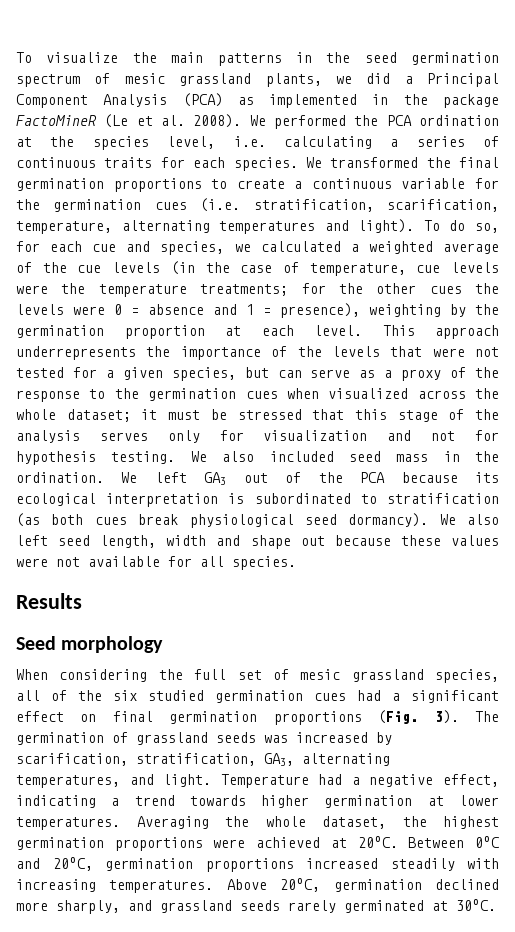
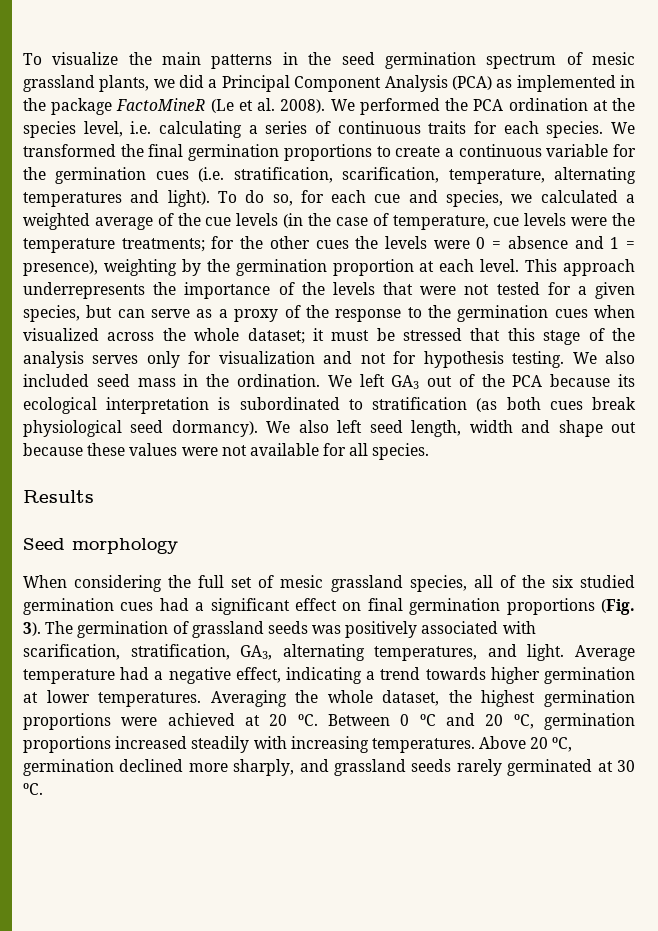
- The germination of grassland seeds was increased by scarification, stratification, GA3, alternating temperatures, and light.
+ The germination of grassland seeds was positively associated with scarification, stratification, GA3, alternating temperatures, and light.
- Temperature had a negative effect, indicating a trend towards higher germination at lower temperatures.
+ Average temperature had a negative effect, indicating a trend towards higher germination at lower temperatures.
- Averaging the whole dataset, the highest germination proportions were achieved at 20ºC. Between 0ºC and 20ºC, germination proportions increased steadily with increasing temperatures.
+ Averaging the whole dataset, the highest germination proportions were achieved at 20 ºC. Between 0 ºC and 20 ºC, germination proportions increased steadily with increasing temperatures.
- Above 20ºC, germination declined more sharply, and grassland seeds rarely germinated at 30ºC.
+ Above 20 ºC, germination declined more sharply, and grassland seeds rarely germinated at 30 ºC.

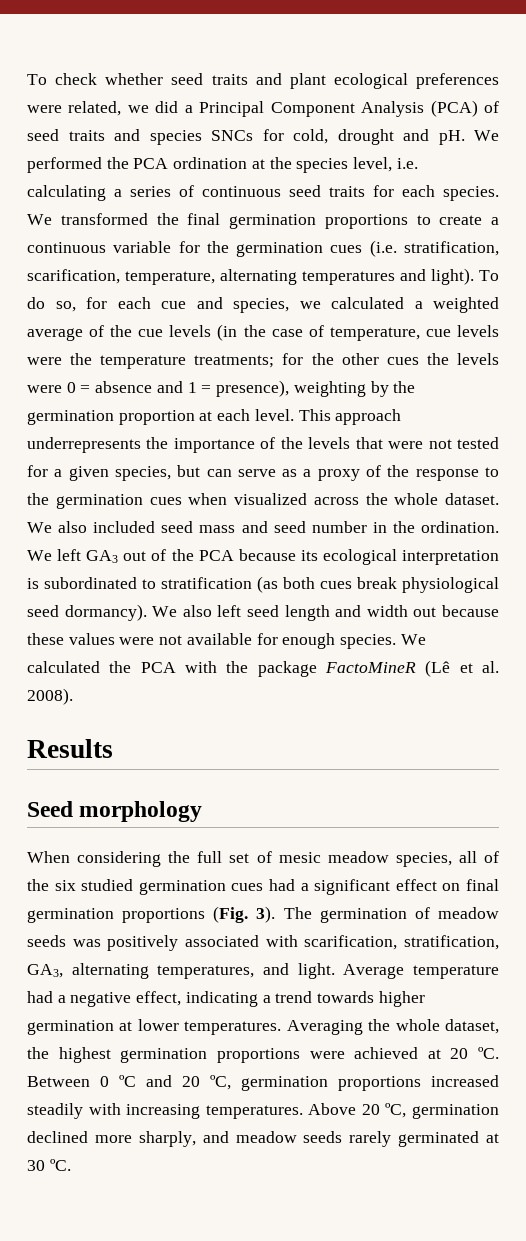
- To visualize the main patterns in the seed germination spectrum of mesic grassland plants, we did a Principal Component Analysis (PCA) as implemented in the package FactoMineR (Le et al. 2008).
+ To check whether seed traits and plant ecological preferences were related, we did a Principal Component Analysis (PCA) of seed traits and species SNCs for cold, drought and pH.
- We performed the PCA ordination at the species level, i.e. calculating a series of continuous traits for each species.
+ We performed the PCA ordination at the species level, i.e. calculating a series of continuous seed traits for each species.
- This approach underrepresents the importance of the levels that were not tested for a given species, but can serve as a proxy of the response to the germination cues when visualized across the whole dataset; it must be stressed that this stage of the analysis serves only for visualization and not for hypothesis testing.
+ This approach underrepresents the importance of the levels that were not tested for a given species, but can serve as a proxy of the response to the germination cues when visualized across the whole dataset.
- We also included seed mass in the ordination.
+ We also included seed mass and seed number in the ordination.
- We also left seed length, width and shape out because these values were not available for all species.
+ We also left seed length and width out because these values were not available for enough species. We calculated the PCA with the package FactoMineR (Lê et al. 2008).
- When considering the full set of mesic grassland species, all of the six studied germination cues had a significant effect on final germination proportions (Fig. 3).
+ When considering the full set of mesic meadow species, all of the six studied germination cues had a significant effect on final germination proportions (Fig. 3).
- The germination of grassland seeds was positively associated with scarification, stratification, GA3, alternating temperatures, and light.
+ The germination of meadow seeds was positively associated with scarification, stratification, GA3, alternating temperatures, and light.
- Above 20 ºC, germination declined more sharply, and grassland seeds rarely germinated at 30 ºC.
+ Above 20 ºC, germination declined more sharply, and meadow seeds rarely germinated at 30 ºC.

